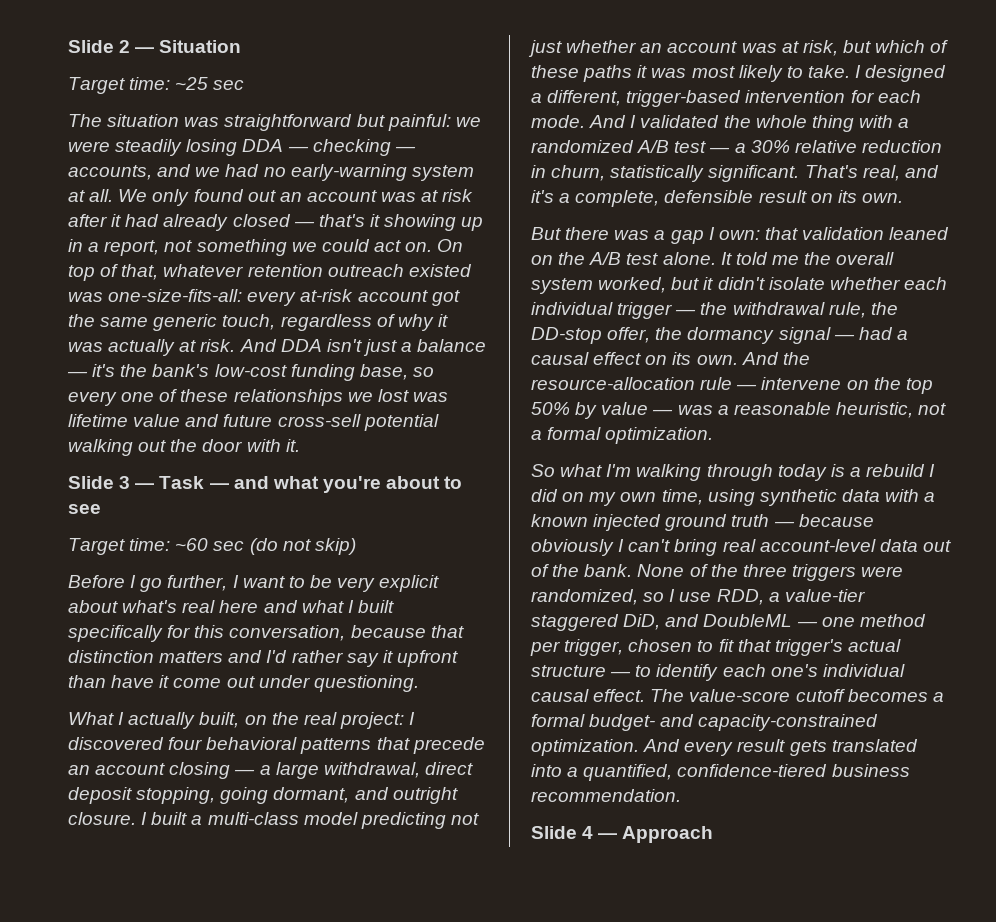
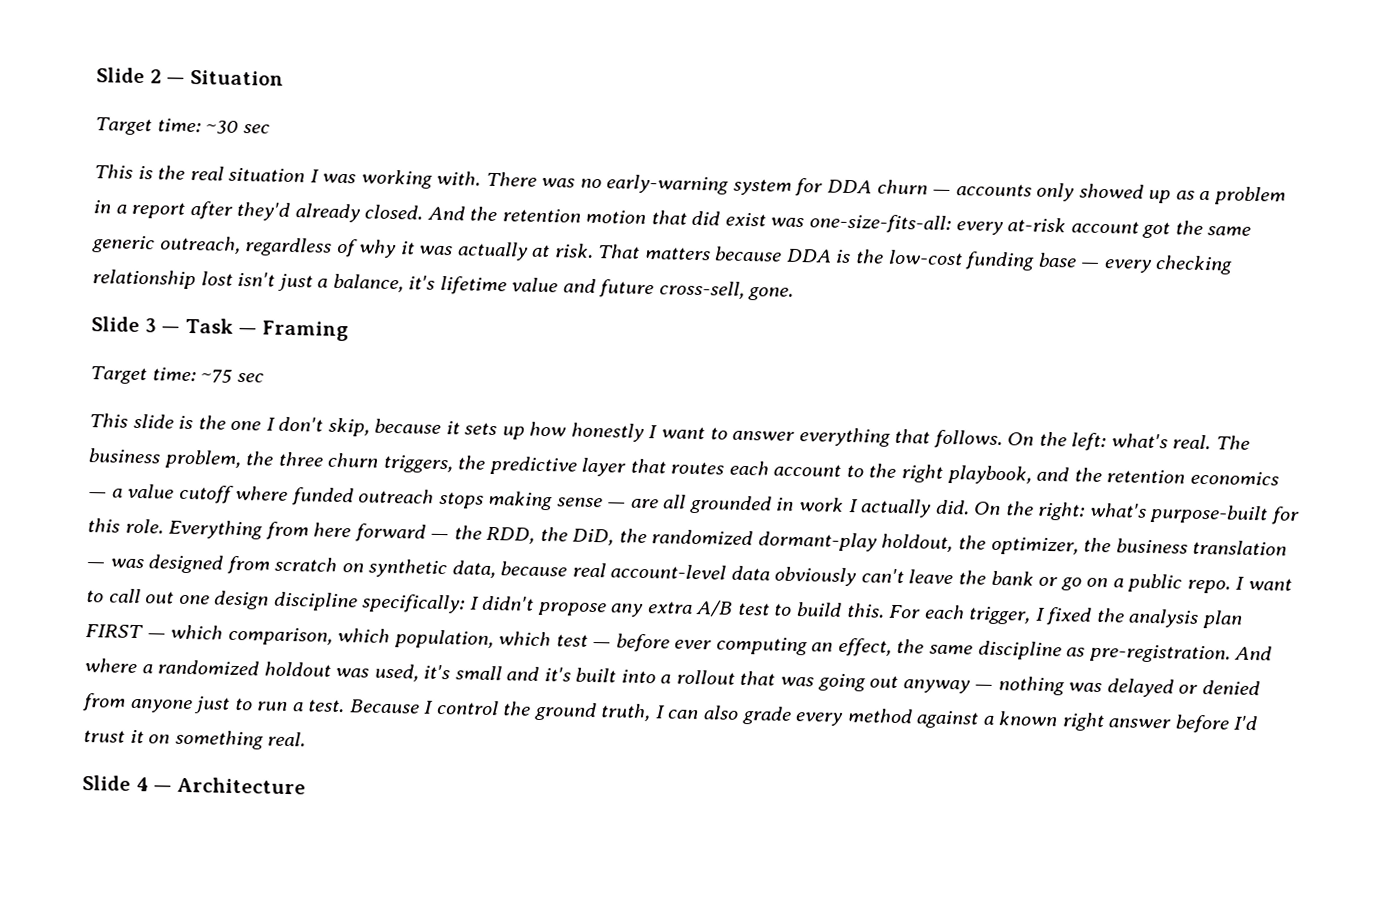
- Target time: ~25 sec
- The situation was straightforward but painful: we were steadily losing DDA — checking — accounts, and we had no early-warning system at all. We only found out an account was at risk after it had already closed — that's it showing up in a report, not something we could act on. On top of that, whatever retention outreach existed was one-size-fits-all: every at-risk account got the same generic touch, regardless of why it was actually at risk.
+ Target time: ~30 sec
+ This is the real situation I was working with. There was no early-warning system for DDA churn — accounts only showed up as a problem in a report after they'd already closed. And the retention motion that did exist was one-size-fits-all: every at-risk account got the same generic outreach, regardless of why it was actually at risk.
- And DDA isn't just a balance — it's the bank's low-cost funding base, so every one of these relationships we lost was lifetime value and future cross-sell potential walking out the door with it.
+ That matters because DDA is the low-cost funding base — every checking relationship lost isn't just a balance, it's lifetime value and future cross-sell, gone.
- Slide 3 — Task — and what you're about to see
- Target time: ~60 sec (do not skip)
- Before I go further, I want to be very explicit about what's real here and what I built specifically for this conversation, because that distinction matters and I'd rather say it upfront than have it come out under questioning.
- What I actually built, on the real project: I discovered four behavioral patterns that precede an account closing — a large withdrawal, direct deposit stopping, going dormant, and outright closure. I built a multi-class model predicting not just whether an account was at risk, but which of these paths it was most likely to take. I designed a different, trigger-based intervention for each mode. And I validated the whole thing with a randomized A/B test — a 30% relative reduction in churn, statistically significant. That's real, and it's a complete, defensible result on its own.
- But there was a gap I own: that validation leaned on the A/B test alone. It told me the overall system worked, but it didn't isolate whether each individual trigger — the withdrawal rule, the DD-stop offer, the dormancy signal — had a causal effect on its own. And the resource-allocation rule — intervene on the top 50% by value — was a reasonable heuristic, not a formal optimization.
- So what I'm walking through today is a rebuild I did on my own time, using synthetic data with a known injected ground truth — because obviously I can't bring real account-level data out of the bank. None of the three triggers were randomized, so I use RDD, a value-tier staggered DiD, and DoubleML — one method per trigger, chosen to fit that trigger's actual structure — to identify each one's individual causal effect. The value-score cutoff becomes a formal budget- and capacity-constrained optimization. And every result gets translated into a quantified, confidence-tiered business recommendation.
+ Slide 3 — Task — Framing
+ Target time: ~75 sec
+ This slide is the one I don't skip, because it sets up how honestly I want to answer everything that follows. On the left: what's real. The business problem, the three churn triggers, the predictive layer that routes each account to the right playbook, and the retention economics — a value cutoff where funded outreach stops making sense — are all grounded in work I actually did. On the right: what's purpose-built for this role. Everything from here forward — the RDD, the DiD, the randomized dormant-play holdout, the optimizer, the business translation — was designed from scratch on synthetic data, because real account-level data obviously can't leave the bank or go on a public repo. I want to call out one design discipline specifically: I didn't propose any extra A/B test to build this. For each trigger, I fixed the analysis plan FIRST — which comparison, which population, which test — before ever computing an effect, the same discipline as pre-registration. And where a randomized holdout was used, it's small and it's built into a rollout that was going out anyway — nothing was delayed or denied from anyone just to run a test. Because I control the ground truth, I can also grade every method against a known right answer before I'd trust it on something real.
- Slide 4 — Approach
+ Slide 4 — Architecture

